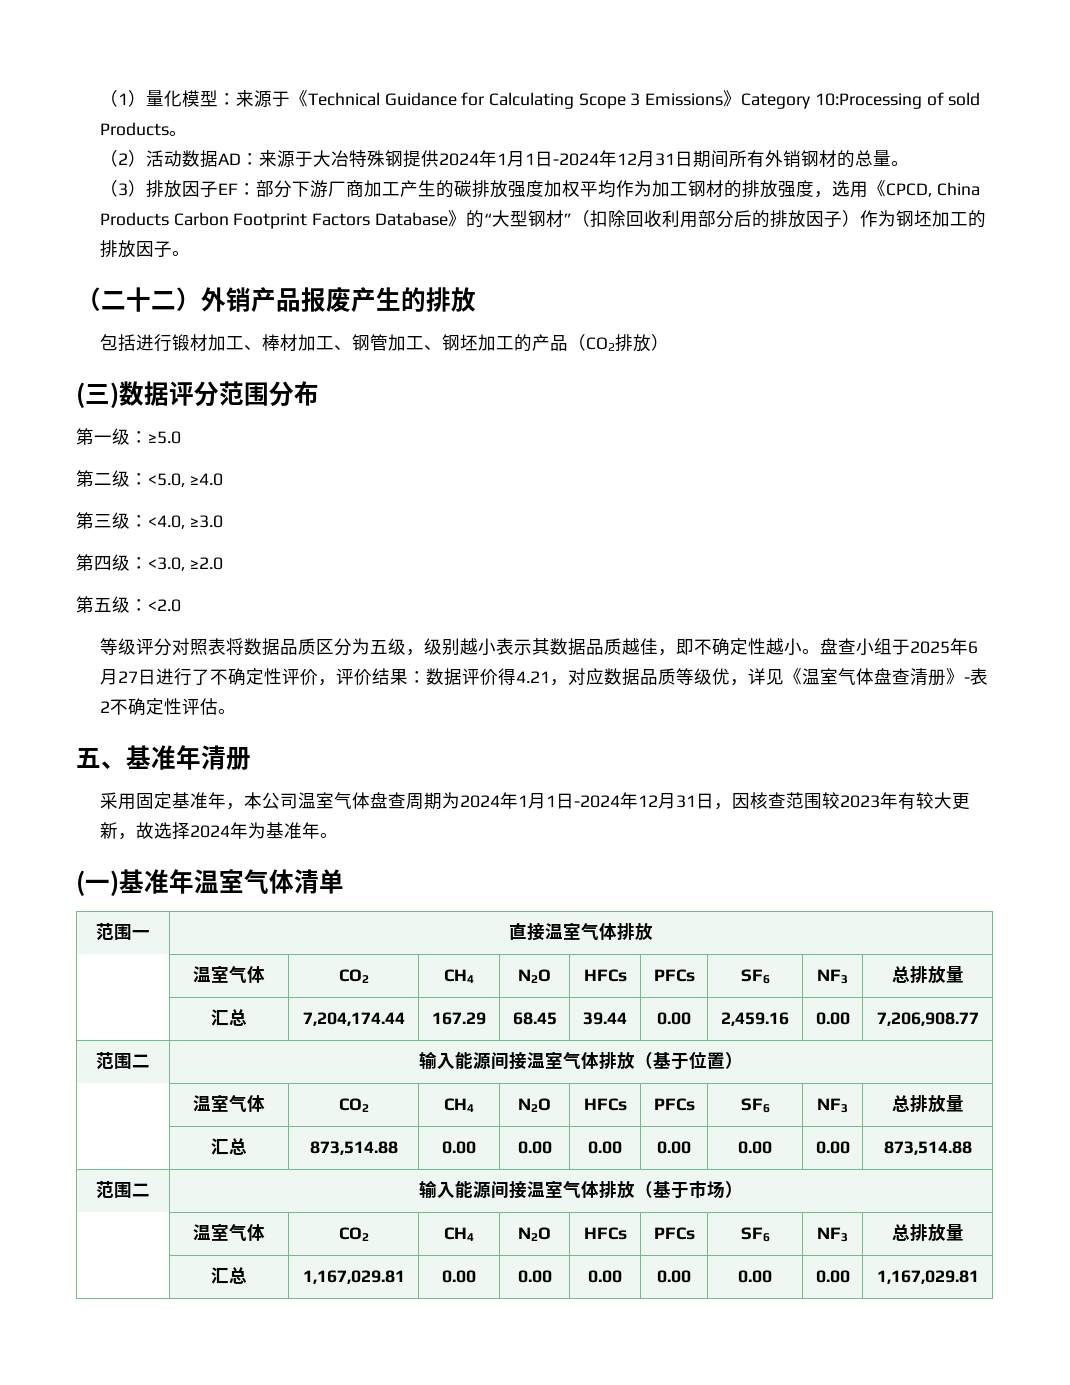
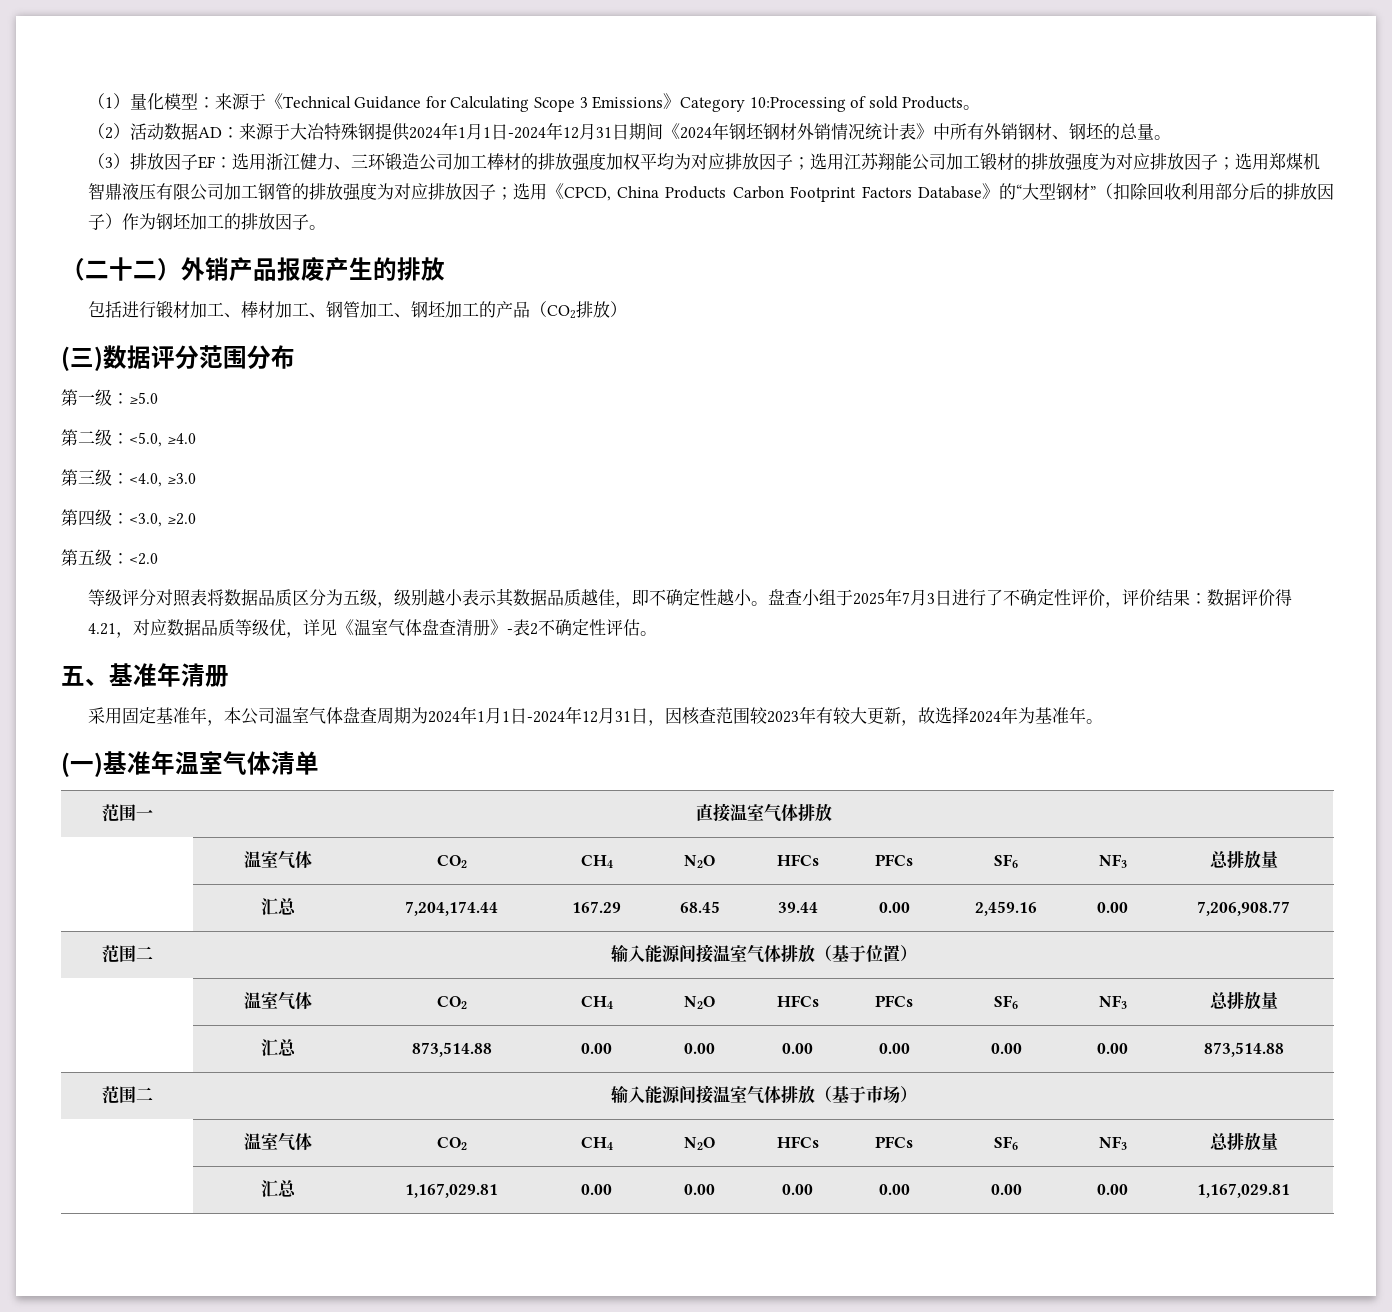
- （2）活动数据AD：来源于大冶特殊钢提供2024年1月1日-2024年12月31日期间所有外销钢材的总量。
+ （2）活动数据AD：来源于大冶特殊钢提供2024年1月1日-2024年12月31日期间《2024年钢坯钢材外销情况统计表》中所有外销钢材、钢坯的总量。
- （3）排放因子EF：部分下游厂商加工产生的碳排放强度加权平均作为加工钢材的排放强度，选用《CPCD, China Products Carbon Footprint Factors Database》的“大型钢材”（扣除回收利用部分后的排放因子）作为钢坯加工的排放因子。
+ （3）排放因子EF：选用浙江健力、三环锻造公司加工棒材的排放强度加权平均为对应排放因子；选用江苏翔能公司加工锻材的排放强度为对应排放因子；选用郑煤机智鼎液压有限公司加工钢管的排放强度为对应排放因子；选用《CPCD, China Products Carbon Footprint Factors Database》的“大型钢材”（扣除回收利用部分后的排放因子）作为钢坯加工的排放因子。
- 盘查小组于2025年6月27日进行了不确定性评价，评价结果：数据评价得4.21，对应数据品质等级优，详见《温室气体盘查清册》-表2不确定性评估。
+ 盘查小组于2025年7月3日进行了不确定性评价，评价结果：数据评价得4.21，对应数据品质等级优，详见《温室气体盘查清册》-表2不确定性评估。

